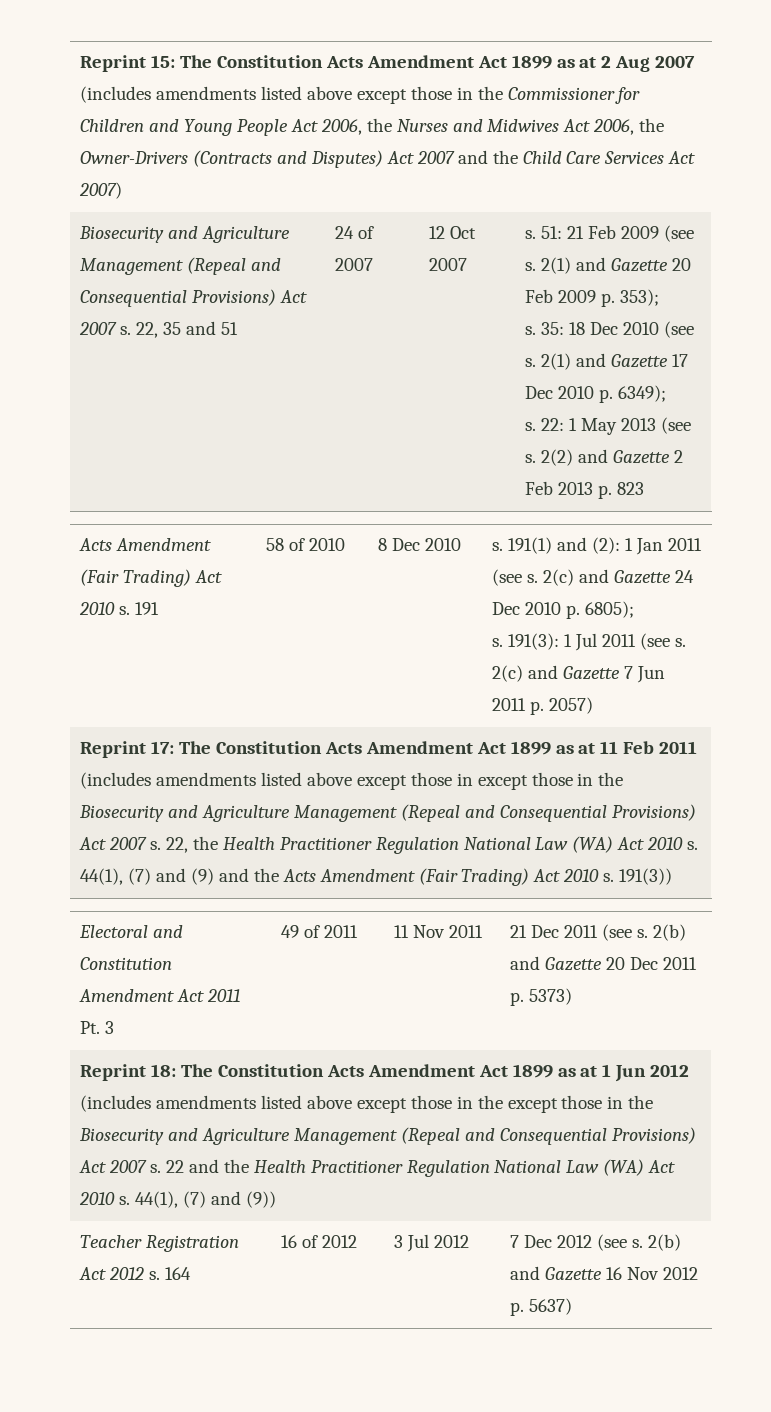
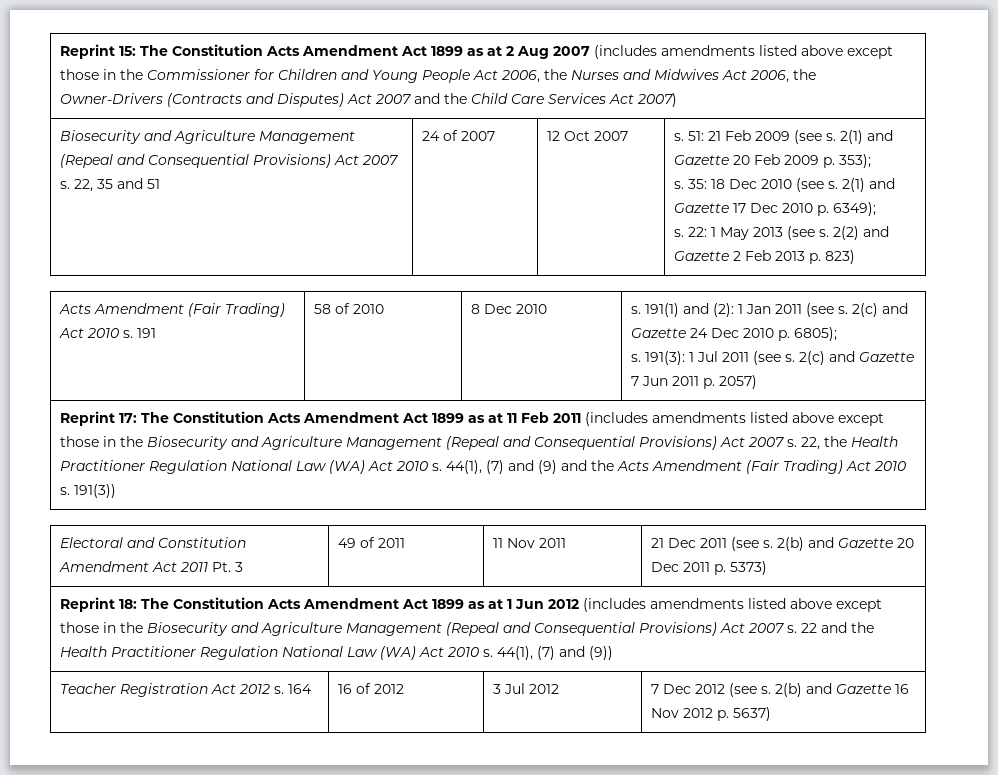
- 2(2) and Gazette 2 Feb 2013 p. 823
+ 2(2) and Gazette 2 Feb 2013 p. 823)
- Reprint 17: The Constitution Acts Amendment Act 1899 as at 11 Feb 2011 (includes amendments listed above except those in except those in the Biosecurity and Agriculture Management (Repeal and Consequential Provisions) Act 2007 s.
+ Reprint 17: The Constitution Acts Amendment Act 1899 as at 11 Feb 2011 (includes amendments listed above except those in the Biosecurity and Agriculture Management (Repeal and Consequential Provisions) Act 2007 s.
- Reprint 18: The Constitution Acts Amendment Act 1899 as at 1 Jun 2012 (includes amendments listed above except those in the except those in the Biosecurity and Agriculture Management (Repeal and Consequential Provisions) Act 2007 s.
+ Reprint 18: The Constitution Acts Amendment Act 1899 as at 1 Jun 2012 (includes amendments listed above except those in the Biosecurity and Agriculture Management (Repeal and Consequential Provisions) Act 2007 s.

